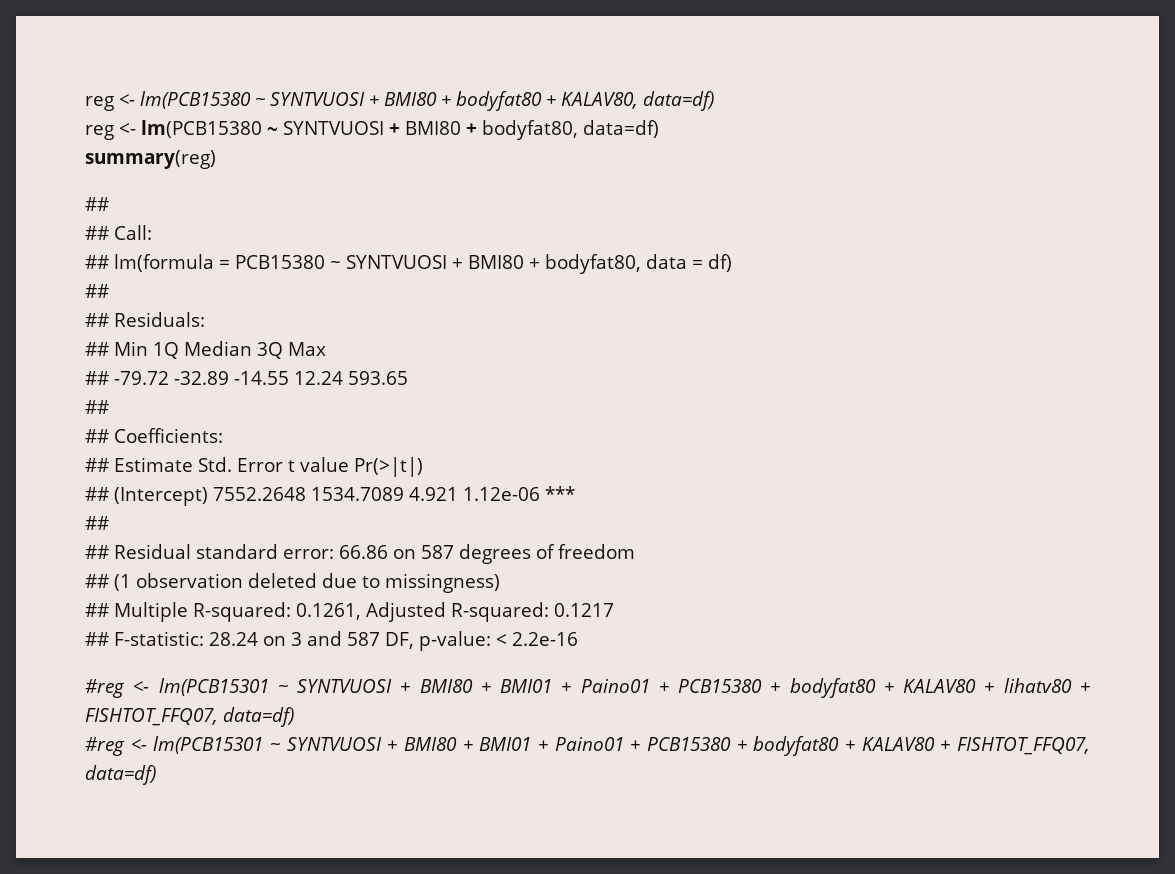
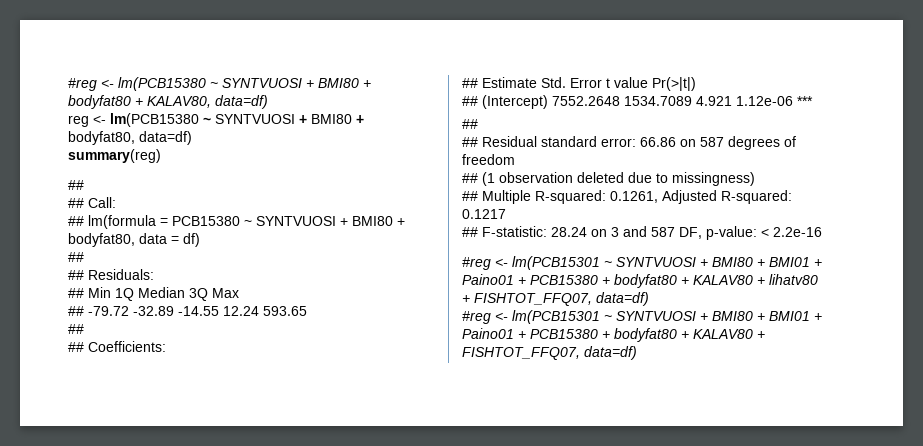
- reg <- lm(PCB15380 ~ SYNTVUOSI + BMI80 + bodyfat80 + KALAV80, data=df)
+ #reg <- lm(PCB15380 ~ SYNTVUOSI + BMI80 + bodyfat80 + KALAV80, data=df)

